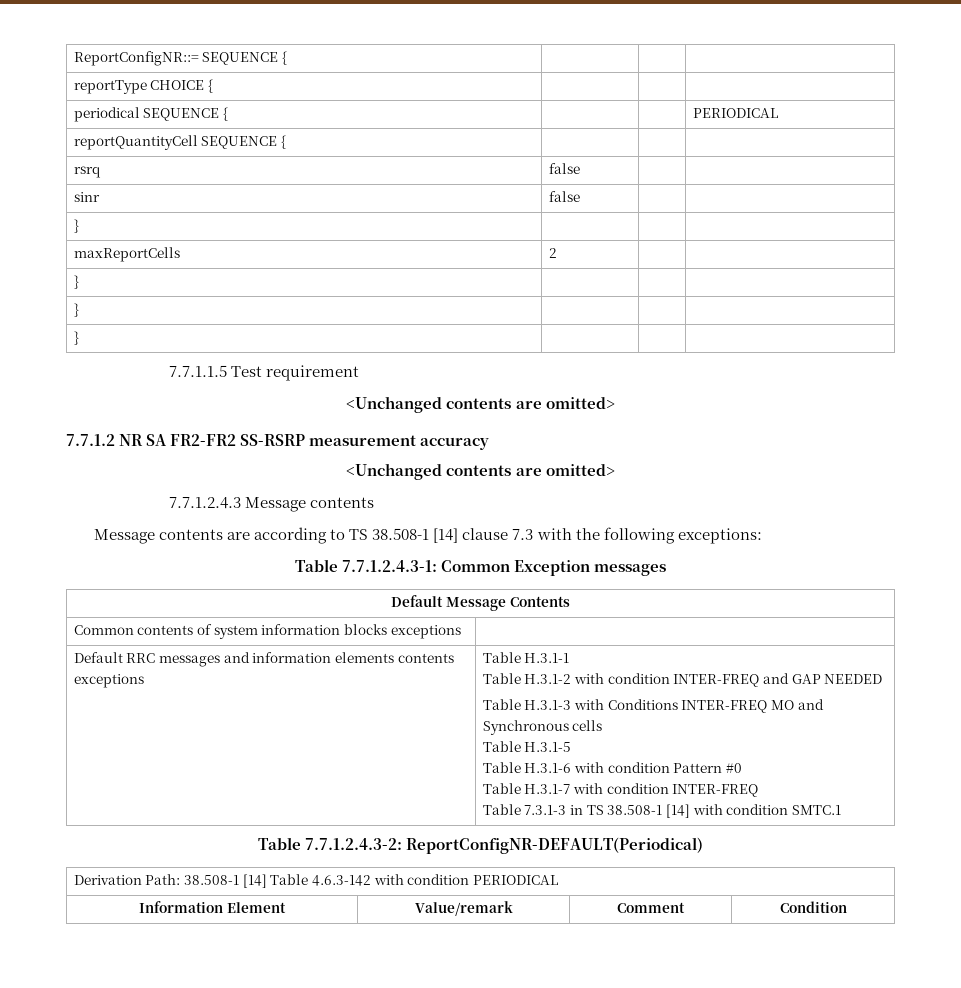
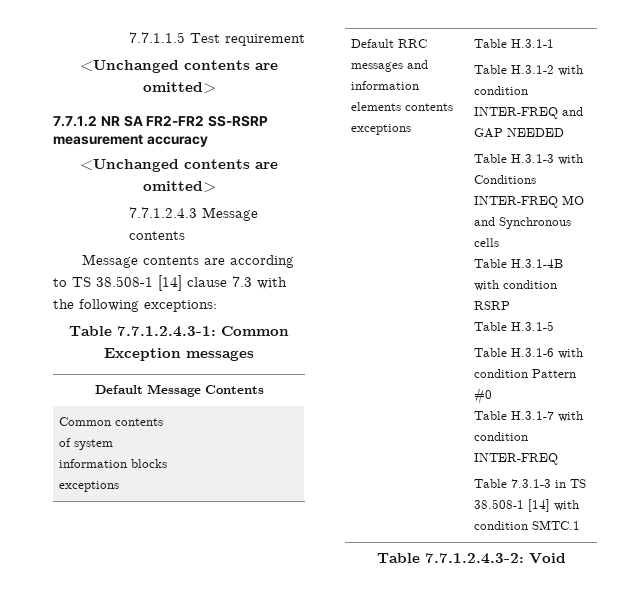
- ReportConfigNR::= SEQUENCE { | | |
- reportType CHOICE { | | |
- periodical SEQUENCE { | | | PERIODICAL
- reportQuantityCell SEQUENCE { | | |
- rsrq | false | |
- sinr | false | |
- } | | |
- maxReportCells | 2 | |
- } | | |
- } | | |
- } | | |
+ Table H.3.1-4B with condition RSRP
- Table 7.7.1.2.4.3-2: ReportConfigNR-DEFAULT(Periodical)
- Derivation Path: 38.508-1 [14] Table 4.6.3-142 with condition PERIODICAL
- Information Element | Value/remark | Comment | Condition
+ Table 7.7.1.2.4.3-2: Void

